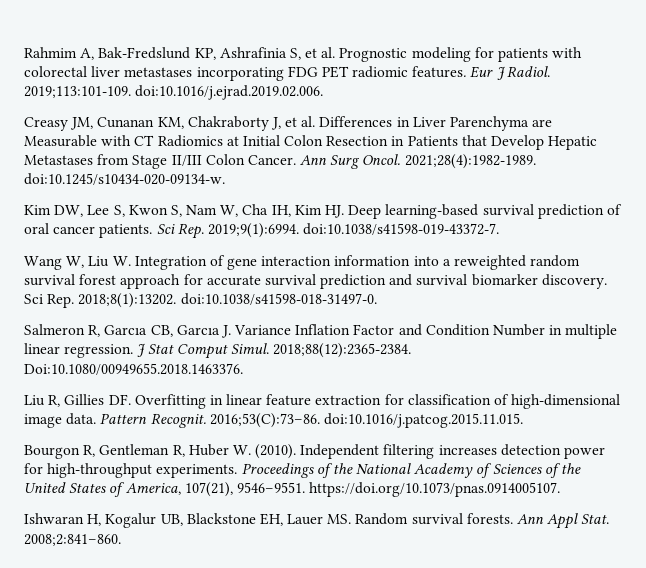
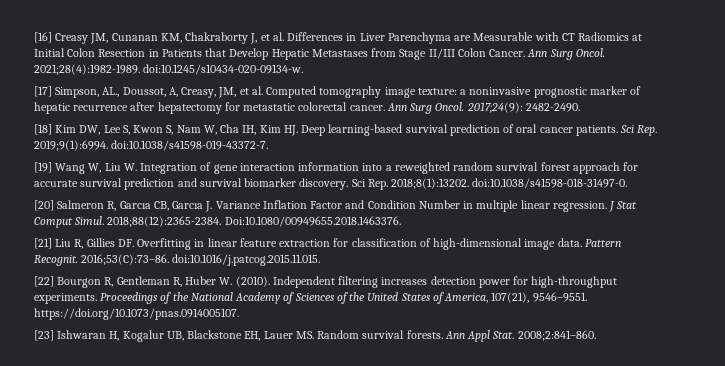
- Rahmim A, Bak-Fredslund KP, Ashrafinia S, et al. Prognostic modeling for patients with colorectal liver metastases incorporating FDG PET radiomic features. Eur J Radiol. 2019;113:101-109. doi:10.1016/j.ejrad.2019.02.006.
- Creasy JM, Cunanan KM, Chakraborty J, et al. Differences in Liver Parenchyma are Measurable with CT Radiomics at Initial Colon Resection in Patients that Develop Hepatic Metastases from Stage II/III Colon Cancer.
+ [16] Creasy JM, Cunanan KM, Chakraborty J, et al. Differences in Liver Parenchyma are Measurable with CT Radiomics at Initial Colon Resection in Patients that Develop Hepatic Metastases from Stage II/III Colon Cancer.
- Kim DW, Lee S, Kwon S, Nam W, Cha IH, Kim HJ. Deep learning-based survival prediction of oral cancer patients.
+ [17] Simpson, AL., Doussot, A, Creasy, JM, et al. Computed tomography image texture: a noninvasive prognostic marker of hepatic recurrence after hepatectomy for metastatic colorectal cancer. Ann Surg Oncol. 2017;24(9): 2482-2490.
+ [18] Kim DW, Lee S, Kwon S, Nam W, Cha IH, Kim HJ. Deep learning-based survival prediction of oral cancer patients.
- Wang W, Liu W. Integration of gene interaction information into a reweighted random survival forest approach for accurate survival prediction and survival biomarker discovery.
+ [19] Wang W, Liu W. Integration of gene interaction information into a reweighted random survival forest approach for accurate survival prediction and survival biomarker discovery.
- Salmeron R, Garcıa CB, Garcıa J. Variance Inflation Factor and Condition Number in multiple linear regression.
+ [20] Salmeron R, Garcıa CB, Garcıa J. Variance Inflation Factor and Condition Number in multiple linear regression.
- Liu R, Gillies DF. Overfitting in linear feature extraction for classification of high-dimensional image data.
+ [21] Liu R, Gillies DF. Overfitting in linear feature extraction for classification of high-dimensional image data.
- Bourgon R, Gentleman R, Huber W. (2010).
+ [22] Bourgon R, Gentleman R, Huber W. (2010).
- Ishwaran H, Kogalur UB, Blackstone EH, Lauer MS. Random survival forests.
+ [23] Ishwaran H, Kogalur UB, Blackstone EH, Lauer MS. Random survival forests.

